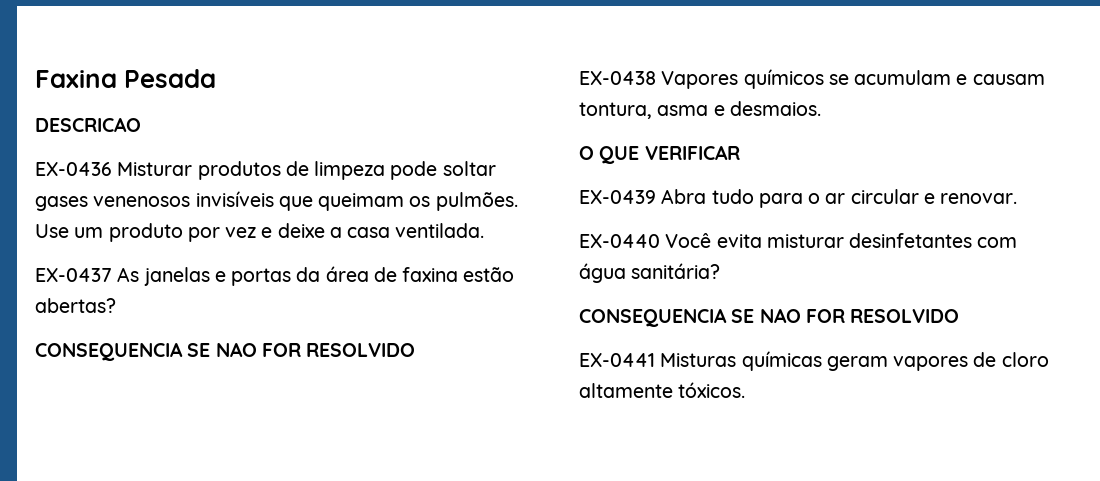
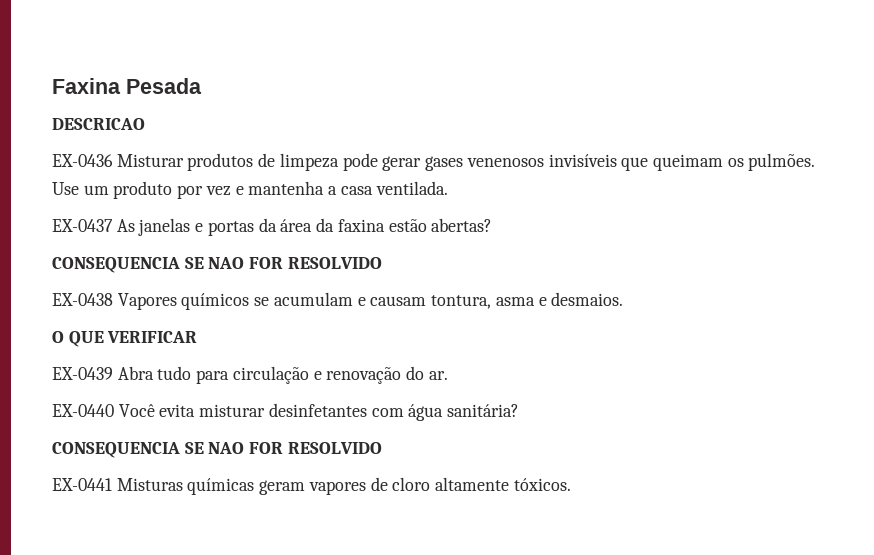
- EX-0436 Misturar produtos de limpeza pode soltar gases venenosos invisíveis que queimam os pulmões.
+ EX-0436 Misturar produtos de limpeza pode gerar gases venenosos invisíveis que queimam os pulmões.
- Use um produto por vez e deixe a casa ventilada.
+ Use um produto por vez e mantenha a casa ventilada.
- EX-0437 As janelas e portas da área de faxina estão abertas?
+ EX-0437 As janelas e portas da área da faxina estão abertas?
- EX-0439 Abra tudo para o ar circular e renovar.
+ EX-0439 Abra tudo para circulação e renovação do ar.

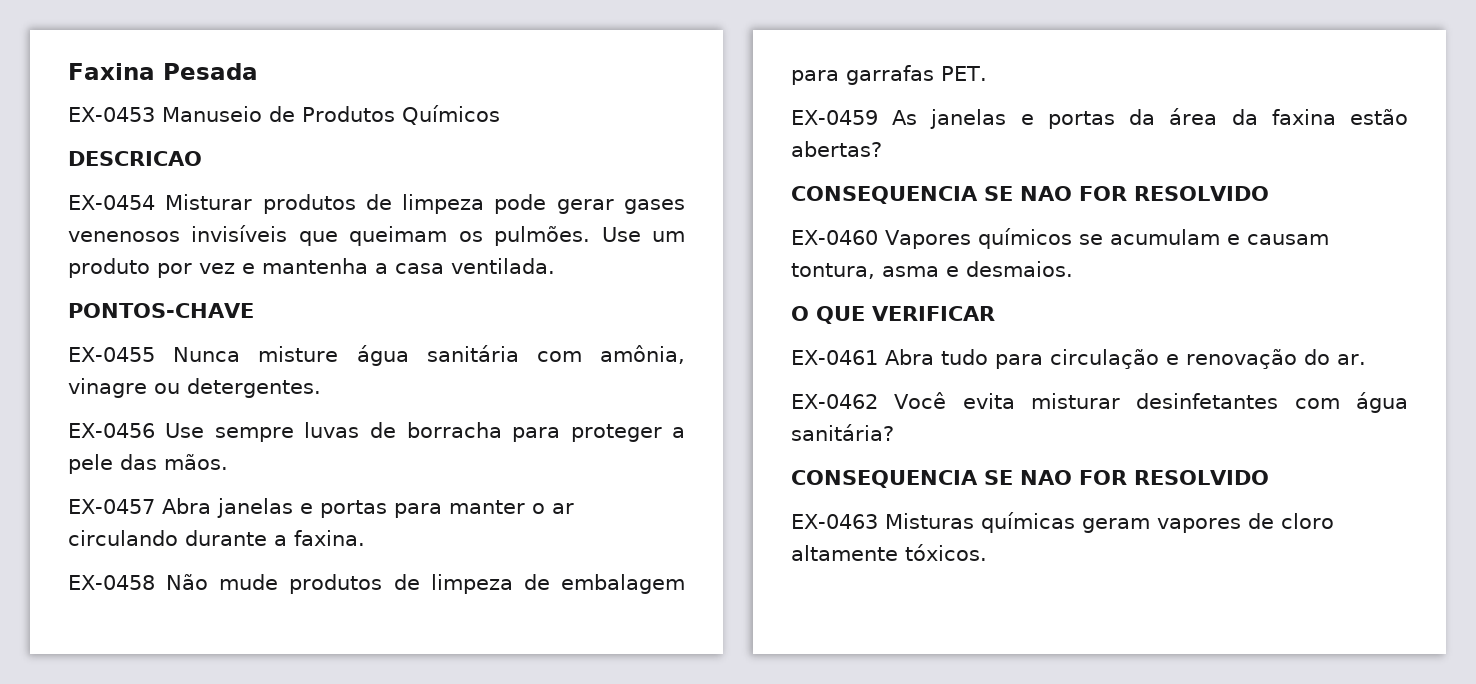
+ EX-0453 Manuseio de Produtos Químicos
- EX-0436 Misturar produtos de limpeza pode gerar gases venenosos invisíveis que queimam os pulmões.
+ EX-0454 Misturar produtos de limpeza pode gerar gases venenosos invisíveis que queimam os pulmões.
- EX-0437 As janelas e portas da área da faxina estão abertas?
+ PONTOS-CHAVE
+ EX-0455 Nunca misture água sanitária com amônia, vinagre ou detergentes.
+ EX-0456 Use sempre luvas de borracha para proteger a pele das mãos.
+ EX-0457 Abra janelas e portas para manter o ar circulando durante a faxina.
+ EX-0458 Não mude produtos de limpeza de embalagem para garrafas PET.
+ EX-0459 As janelas e portas da área da faxina estão abertas?
- EX-0438 Vapores químicos se acumulam e causam tontura, asma e desmaios.
+ EX-0460 Vapores químicos se acumulam e causam tontura, asma e desmaios.
- EX-0439 Abra tudo para circulação e renovação do ar.
+ EX-0461 Abra tudo para circulação e renovação do ar.
- EX-0440 Você evita misturar desinfetantes com água sanitária?
+ EX-0462 Você evita misturar desinfetantes com água sanitária?
- EX-0441 Misturas químicas geram vapores de cloro altamente tóxicos.
+ EX-0463 Misturas químicas geram vapores de cloro altamente tóxicos.

